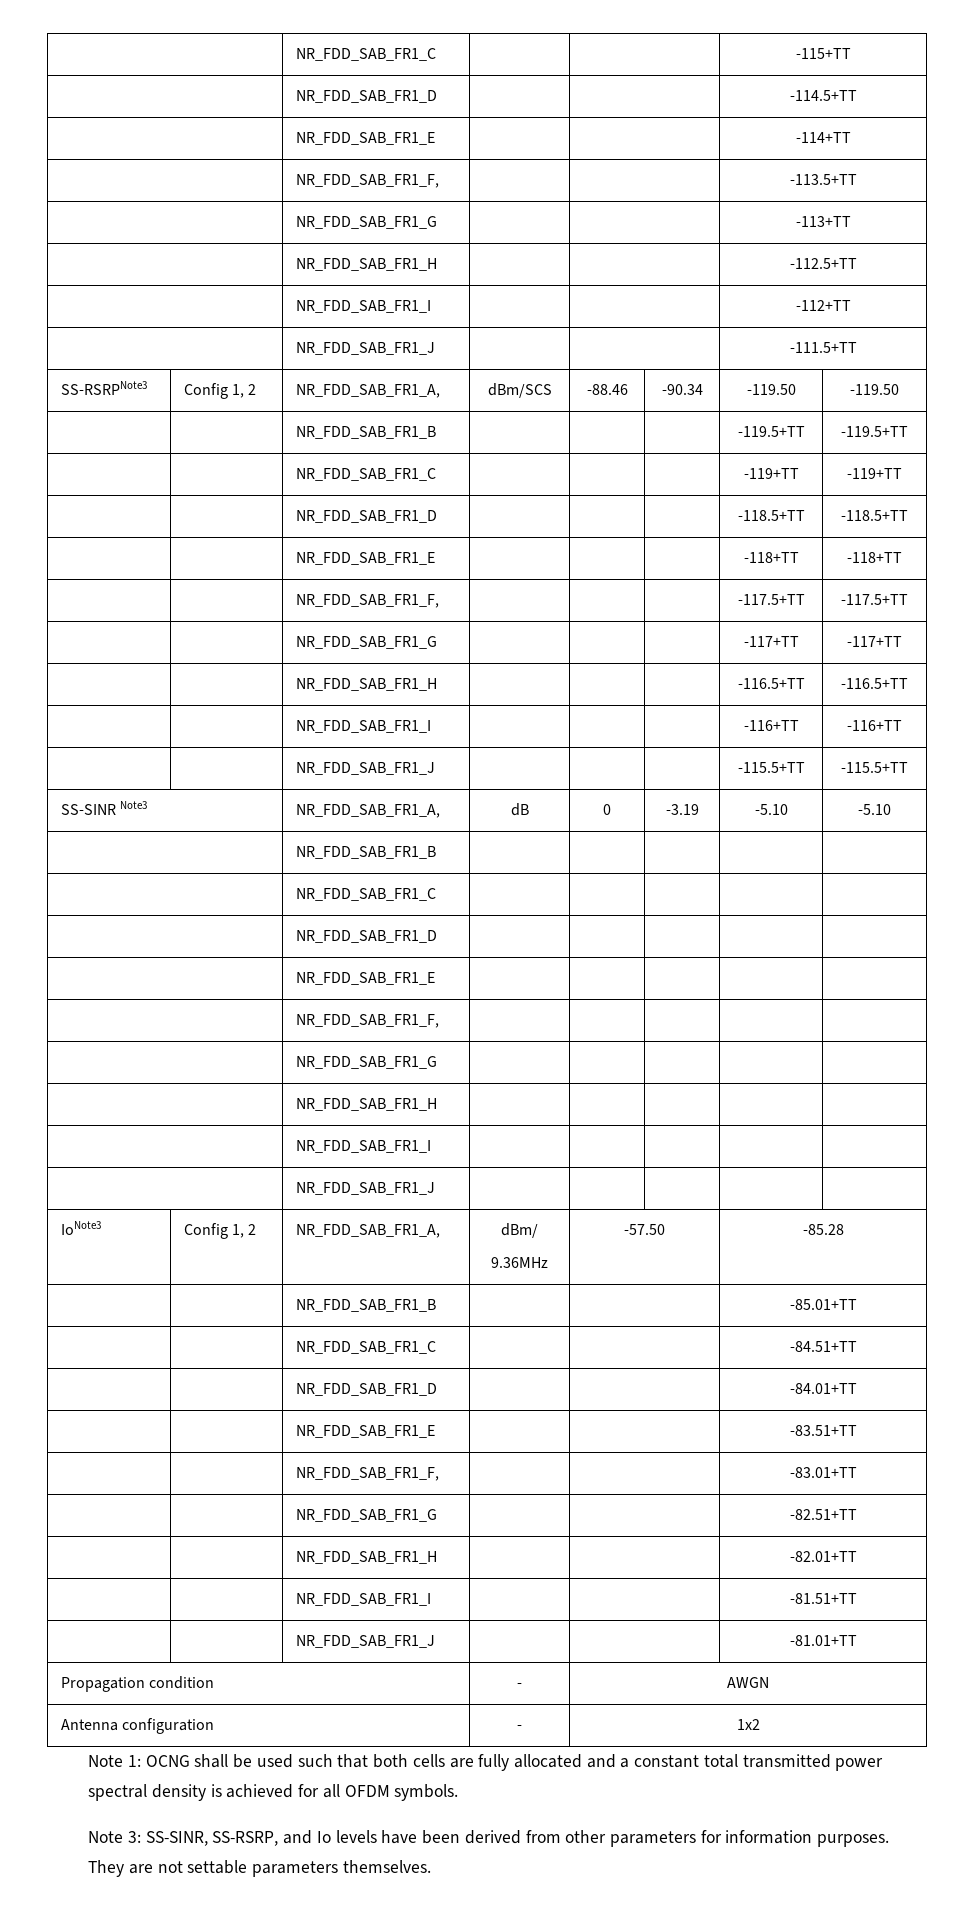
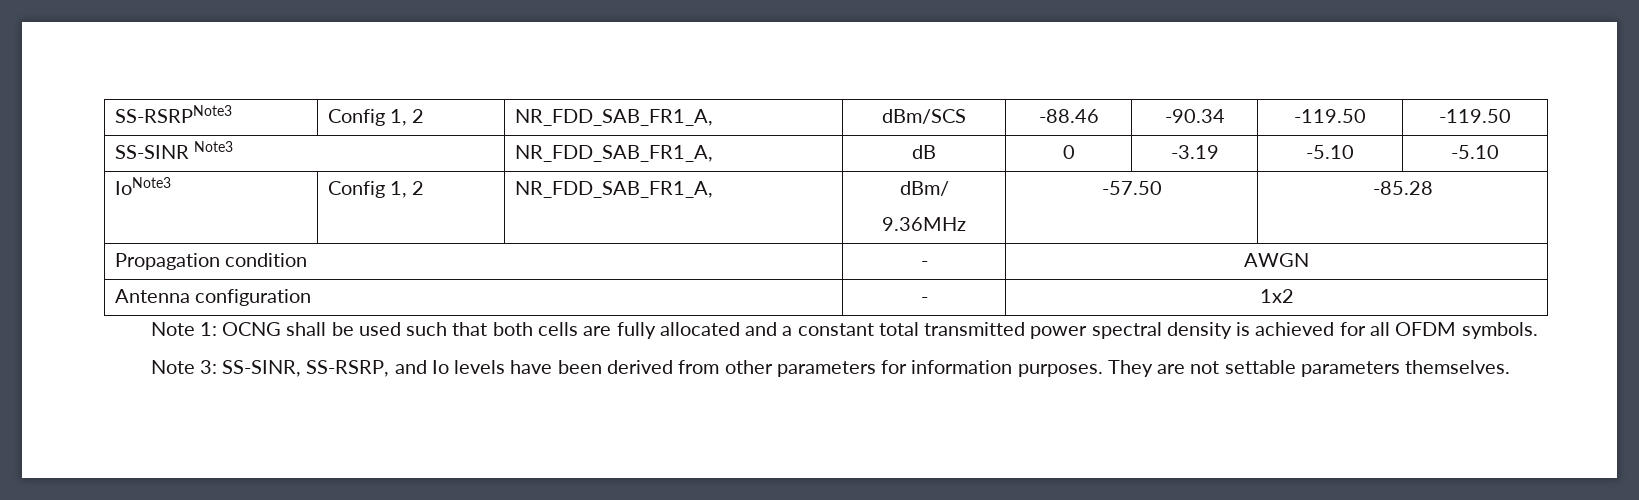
- | NR_FDD_SAB_FR1_C | | | -115+TT
- | NR_FDD_SAB_FR1_D | | | -114.5+TT
- | NR_FDD_SAB_FR1_E | | | -114+TT
- | NR_FDD_SAB_FR1_F, | | | -113.5+TT
- | NR_FDD_SAB_FR1_G | | | -113+TT
- | NR_FDD_SAB_FR1_H | | | -112.5+TT
- | NR_FDD_SAB_FR1_I | | | -112+TT
- | NR_FDD_SAB_FR1_J | | | -111.5+TT
- | | NR_FDD_SAB_FR1_B | | | | -119.5+TT | -119.5+TT
- | | NR_FDD_SAB_FR1_C | | | | -119+TT | -119+TT
- | | NR_FDD_SAB_FR1_D | | | | -118.5+TT | -118.5+TT
- | | NR_FDD_SAB_FR1_E | | | | -118+TT | -118+TT
- | | NR_FDD_SAB_FR1_F, | | | | -117.5+TT | -117.5+TT
- | | NR_FDD_SAB_FR1_G | | | | -117+TT | -117+TT
- | | NR_FDD_SAB_FR1_H | | | | -116.5+TT | -116.5+TT
- | | NR_FDD_SAB_FR1_I | | | | -116+TT | -116+TT
- | | NR_FDD_SAB_FR1_J | | | | -115.5+TT | -115.5+TT
- | NR_FDD_SAB_FR1_B | | | | |
- | NR_FDD_SAB_FR1_C | | | | |
- | NR_FDD_SAB_FR1_D | | | | |
- | NR_FDD_SAB_FR1_E | | | | |
- | NR_FDD_SAB_FR1_F, | | | | |
- | NR_FDD_SAB_FR1_G | | | | |
- | NR_FDD_SAB_FR1_H | | | | |
- | NR_FDD_SAB_FR1_I | | | | |
- | NR_FDD_SAB_FR1_J | | | | |
- | | NR_FDD_SAB_FR1_B | | | -85.01+TT
- | | NR_FDD_SAB_FR1_C | | | -84.51+TT
- | | NR_FDD_SAB_FR1_D | | | -84.01+TT
- | | NR_FDD_SAB_FR1_E | | | -83.51+TT
- | | NR_FDD_SAB_FR1_F, | | | -83.01+TT
- | | NR_FDD_SAB_FR1_G | | | -82.51+TT
- | | NR_FDD_SAB_FR1_H | | | -82.01+TT
- | | NR_FDD_SAB_FR1_I | | | -81.51+TT
- | | NR_FDD_SAB_FR1_J | | | -81.01+TT

